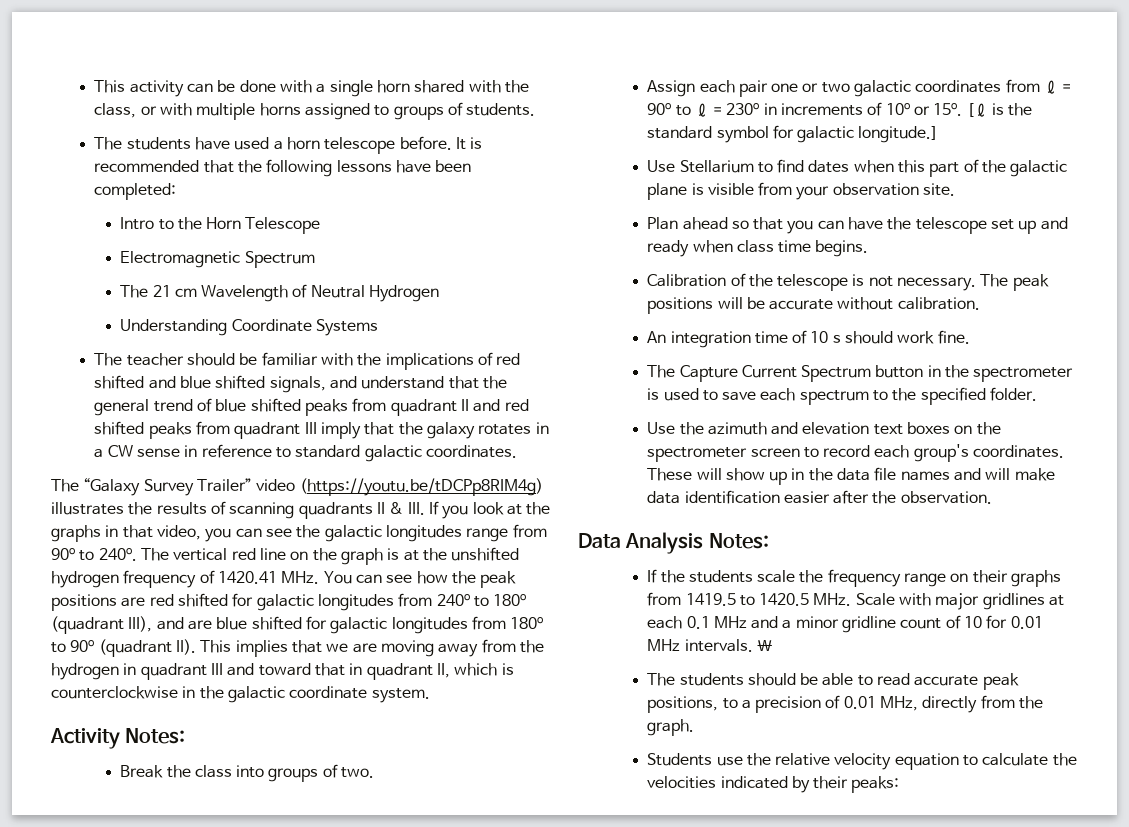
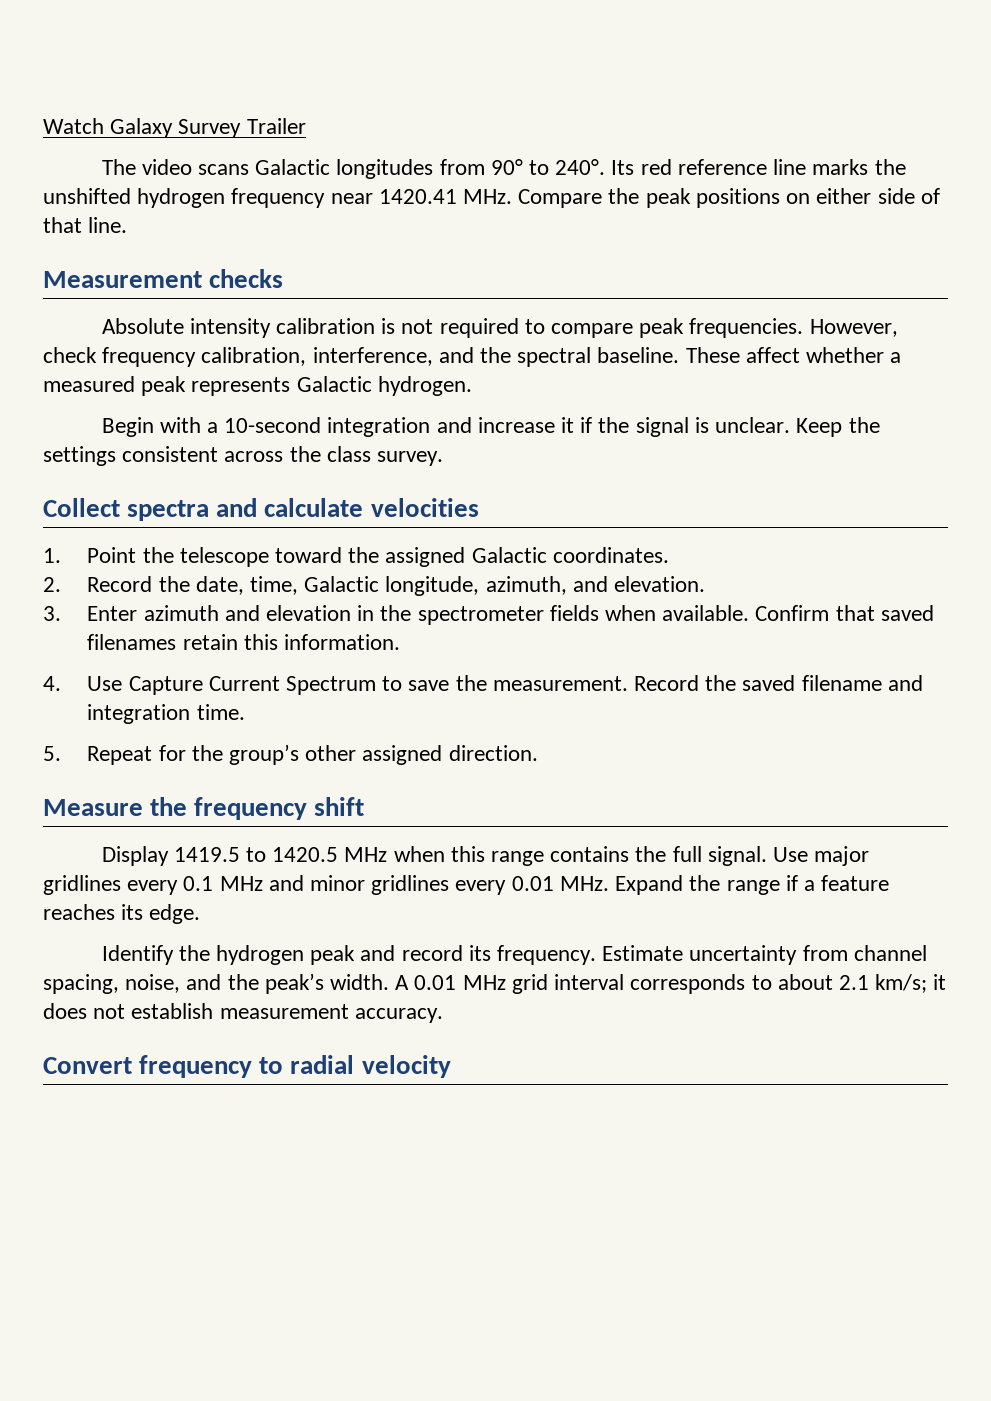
- This activity can be done with a single horn shared with the class, or with multiple horns assigned to groups of students.
- The students have used a horn telescope before. It is recommended that the following lessons have been completed:
- Intro to the Horn Telescope
- Electromagnetic Spectrum
- The 21 cm Wavelength of Neutral Hydrogen
- Understanding Coordinate Systems
- The teacher should be familiar with the implications of red shifted and blue shifted signals, and understand that the general trend of blue shifted peaks from quadrant II and red shifted peaks from quadrant III imply that the galaxy rotates in a CW sense in reference to standard galactic coordinates.
- The “Galaxy Survey Trailer” video (https://youtu.be/tDCPp8RIM4g) illustrates the results of scanning quadrants II & III. If you look at the graphs in that video, you can see the galactic longitudes range from 90o to 240o. The vertical red line on the graph is at the unshifted hydrogen frequency of 1420.41 MHz. You can see how the peak positions are red shifted for galactic longitudes from 240o to 180o (quadrant III), and are blue shifted for galactic longitudes from 180o to 90o (quadrant II). This implies that we are moving away from the hydrogen in quadrant III and toward that in quadrant II, which is counterclockwise in the galactic coordinate system.
- Activity Notes:
- Break the class into groups of two.
- Assign each pair one or two galactic coordinates from ℓ = 90o to ℓ = 230o in increments of 10o or 15o. [ℓ is the standard symbol for galactic longitude.]
- Use Stellarium to find dates when this part of the galactic plane is visible from your observation site.
- Plan ahead so that you can have the telescope set up and ready when class time begins.
- Calibration of the telescope is not necessary. The peak positions will be accurate without calibration.
- An integration time of 10 s should work fine.
- The Capture Current Spectrum button in the spectrometer is used to save each spectrum to the specified folder.
- Use the azimuth and elevation text boxes on the spectrometer screen to record each group's coordinates. These will show up in the data file names and will make data identification easier after the observation.
- Data Analysis Notes:
- If the students scale the frequency range on their graphs from 1419.5 to 1420.5 MHz. Scale with major gridlines at each 0.1 MHz and a minor gridline count of 10 for 0.01 MHz intervals. \
- The students should be able to read accurate peak positions, to a precision of 0.01 MHz, directly from the graph.
- Students use the relative velocity equation to calculate the velocities indicated by their peaks:
+ Watch Galaxy Survey Trailer
+ The video scans Galactic longitudes from 90° to 240°. Its red reference line marks the unshifted hydrogen frequency near 1420.41 MHz. Compare the peak positions on either side of that line.
+ Measurement checks
+ Absolute intensity calibration is not required to compare peak frequencies. However, check frequency calibration, interference, and the spectral baseline. These affect whether a measured peak represents Galactic hydrogen.
+ Begin with a 10-second integration and increase it if the signal is unclear. Keep the settings consistent across the class survey.
+ Collect spectra and calculate velocities
+ 1. Point the telescope toward the assigned Galactic coordinates.
+ 2. Record the date, time, Galactic longitude, azimuth, and elevation.
+ 3. Enter azimuth and elevation in the spectrometer fields when available. Confirm that saved filenames retain this information.
+ 4. Use Capture Current Spectrum to save the measurement. Record the saved filename and integration time.
+ 5. Repeat for the group’s other assigned direction.
+ Measure the frequency shift
+ Display 1419.5 to 1420.5 MHz when this range contains the full signal. Use major gridlines every 0.1 MHz and minor gridlines every 0.01 MHz. Expand the range if a feature reaches its edge.
+ Identify the hydrogen peak and record its frequency. Estimate uncertainty from channel spacing, noise, and the peak’s width. A 0.01 MHz grid interval corresponds to about 2.1 km/s; it does not establish measurement accuracy.
+ Convert frequency to radial velocity

